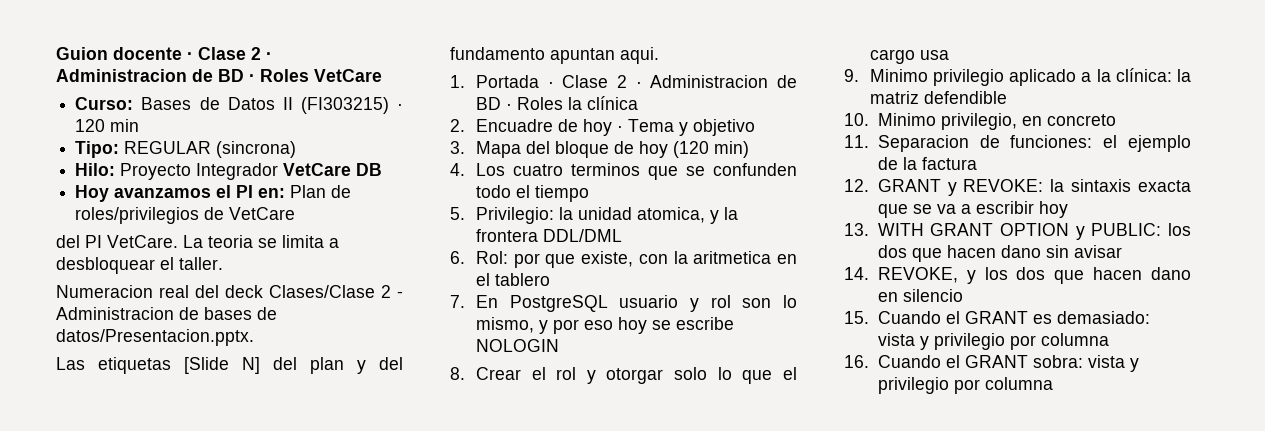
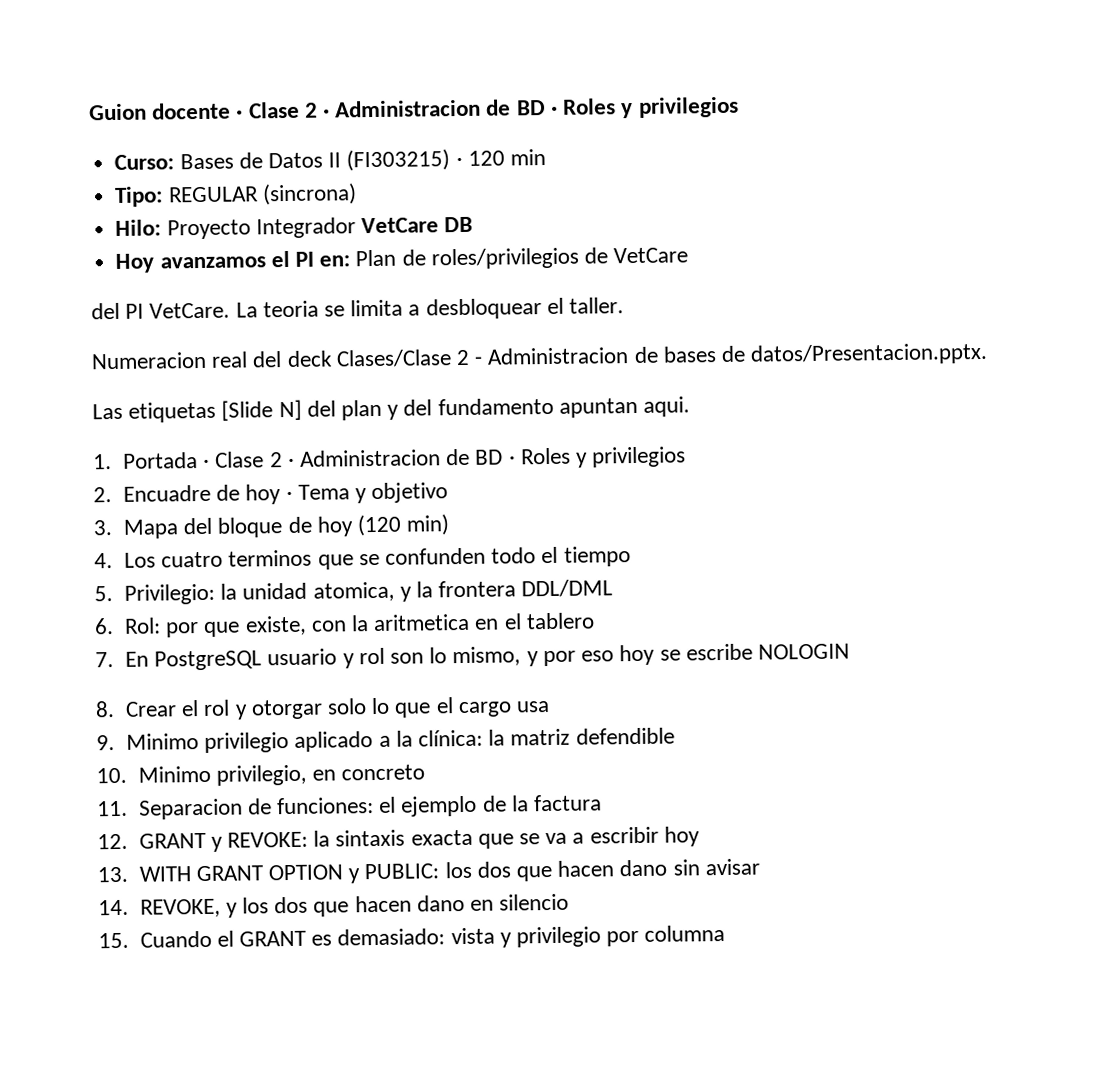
- Guion docente · Clase 2 · Administracion de BD · Roles VetCare
+ Guion docente · Clase 2 · Administracion de BD · Roles y privilegios
- 1. Portada · Clase 2 · Administracion de BD · Roles la clínica
+ 1. Portada · Clase 2 · Administracion de BD · Roles y privilegios
- 16. Cuando el GRANT sobra: vista y privilegio por columna

